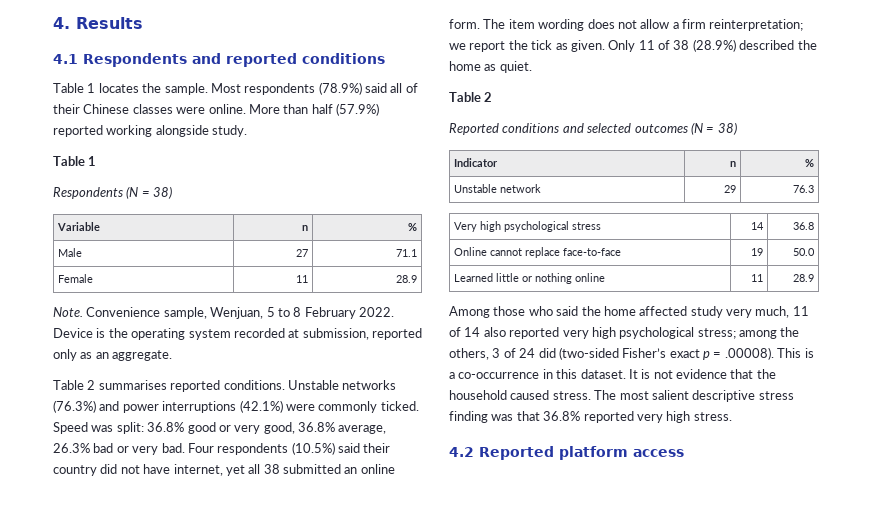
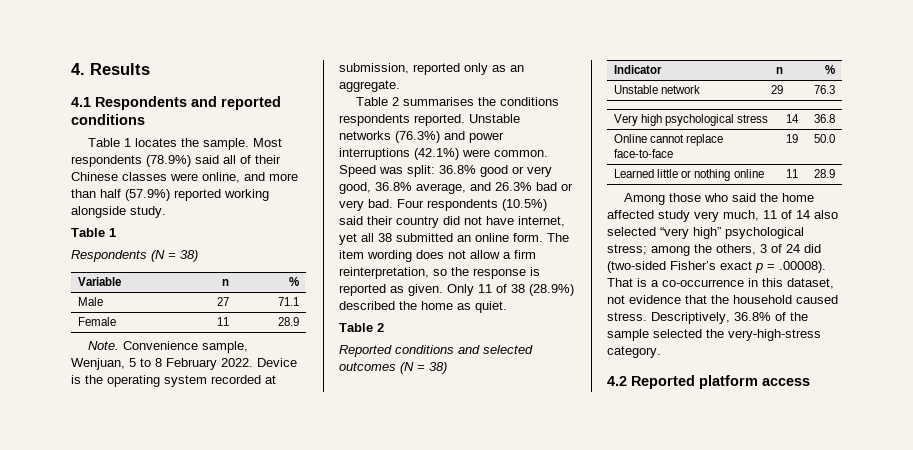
- Most respondents (78.9%) said all of their Chinese classes were online. More than half (57.9%) reported working alongside study.
+ Most respondents (78.9%) said all of their Chinese classes were online, and more than half (57.9%) reported working alongside study.
- Table 2 summarises reported conditions.
+ Table 2 summarises the conditions respondents reported.
- Unstable networks (76.3%) and power interruptions (42.1%) were commonly ticked.
+ Unstable networks (76.3%) and power interruptions (42.1%) were common.
- Speed was split: 36.8% good or very good, 36.8% average, 26.3% bad or very bad.
+ Speed was split: 36.8% good or very good, 36.8% average, and 26.3% bad or very bad.
- The item wording does not allow a firm reinterpretation; we report the tick as given.
+ The item wording does not allow a firm reinterpretation, so the response is reported as given.
- Among those who said the home affected study very much, 11 of 14 also reported very high psychological stress; among the others, 3 of 24 did (two-sided Fisher’s exact p = .00008). This is a co-occurrence in this dataset. It is not evidence that the household caused stress.
+ Among those who said the home affected study very much, 11 of 14 also selected “very high” psychological stress; among the others, 3 of 24 did (two-sided Fisher’s exact p = .00008). That is a co-occurrence in this dataset, not evidence that the household caused stress.
- The most salient descriptive stress finding was that 36.8% reported very high stress.
+ Descriptively, 36.8% of the sample selected the very-high-stress category.

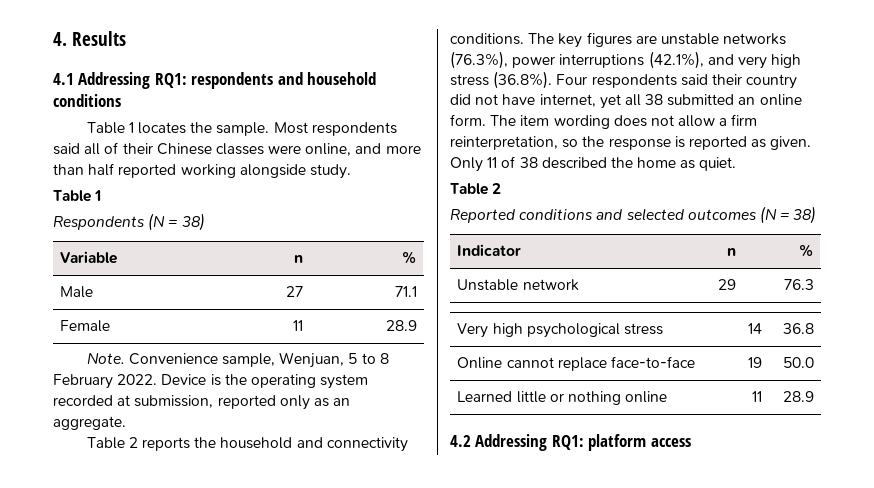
- 4.1 Respondents and reported conditions
+ 4.1 Addressing RQ1: respondents and household conditions
- Most respondents (78.9%) said all of their Chinese classes were online, and more than half (57.9%) reported working alongside study.
+ Most respondents said all of their Chinese classes were online, and more than half reported working alongside study.
- Table 2 summarises the conditions respondents reported. Unstable networks (76.3%) and power interruptions (42.1%) were common. Speed was split: 36.8% good or very good, 36.8% average, and 26.3% bad or very bad. Four respondents (10.5%) said their country did not have internet, yet all 38 submitted an online form.
+ Table 2 reports the household and connectivity conditions. The key figures are unstable networks (76.3%), power interruptions (42.1%), and very high stress (36.8%). Four respondents said their country did not have internet, yet all 38 submitted an online form.
- Only 11 of 38 (28.9%) described the home as quiet.
+ Only 11 of 38 described the home as quiet.
- Among those who said the home affected study very much, 11 of 14 also selected “very high” psychological stress; among the others, 3 of 24 did (two-sided Fisher’s exact p = .00008). That is a co-occurrence in this dataset, not evidence that the household caused stress. Descriptively, 36.8% of the sample selected the very-high-stress category.
- 4.2 Reported platform access
+ 4.2 Addressing RQ1: platform access

